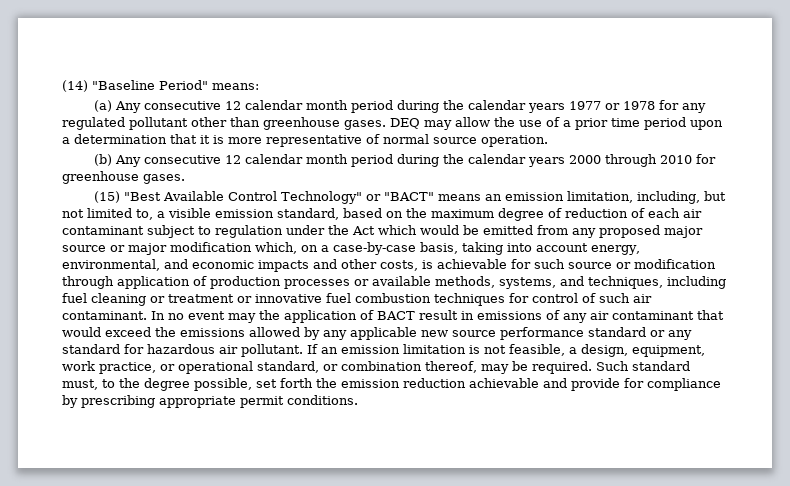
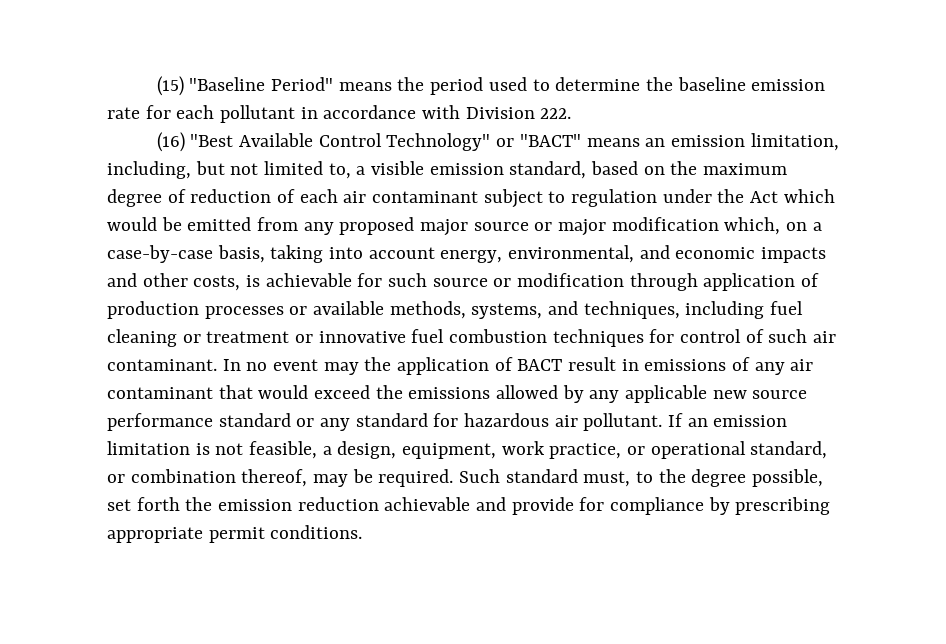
- (14) "Baseline Period" means:
- (a) Any consecutive 12 calendar month period during the calendar years 1977 or 1978 for any regulated pollutant other than greenhouse gases. DEQ may allow the use of a prior time period upon a determination that it is more representative of normal source operation.
- (b) Any consecutive 12 calendar month period during the calendar years 2000 through 2010 for greenhouse gases.
- (15) "Best Available Control Technology" or "BACT" means an emission limitation, including, but not limited to, a visible emission standard, based on the maximum degree of reduction of each air contaminant subject to regulation under the Act which would be emitted from any proposed major source or major modification which, on a case-by-case basis, taking into account energy, environmental, and economic impacts and other costs, is achievable for such source or modification through application of production processes or available methods, systems, and techniques, including fuel cleaning or treatment or innovative fuel combustion techniques for control of such air contaminant.
+ (15) "Baseline Period" means the period used to determine the baseline emission rate for each pollutant in accordance with Division 222.
+ (16) "Best Available Control Technology" or "BACT" means an emission limitation, including, but not limited to, a visible emission standard, based on the maximum degree of reduction of each air contaminant subject to regulation under the Act which would be emitted from any proposed major source or major modification which, on a case-by-case basis, taking into account energy, environmental, and economic impacts and other costs, is achievable for such source or modification through application of production processes or available methods, systems, and techniques, including fuel cleaning or treatment or innovative fuel combustion techniques for control of such air contaminant.

